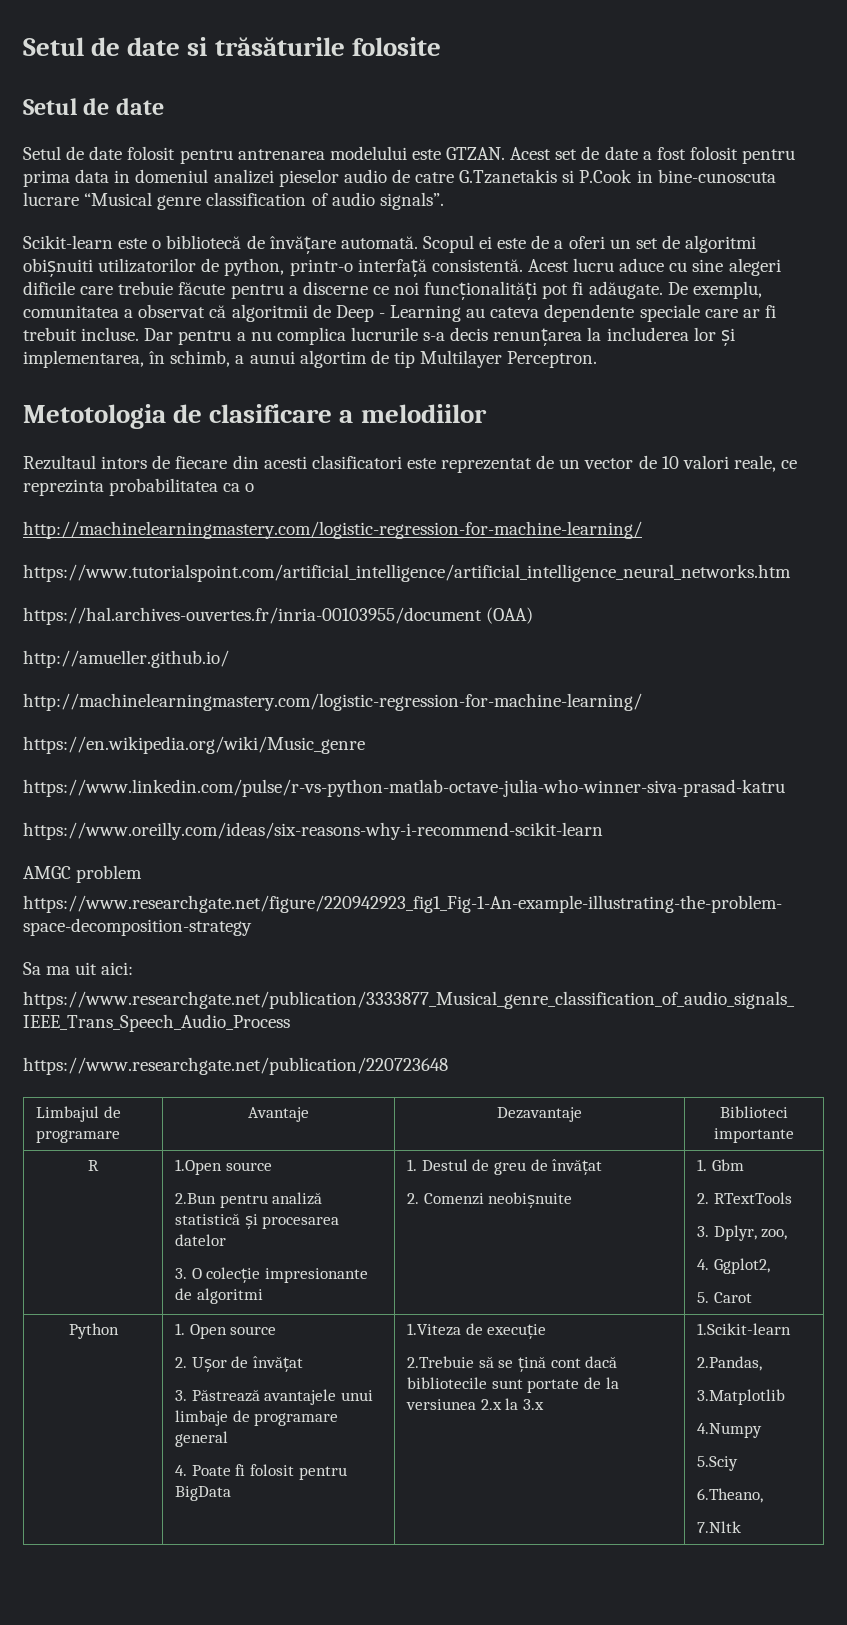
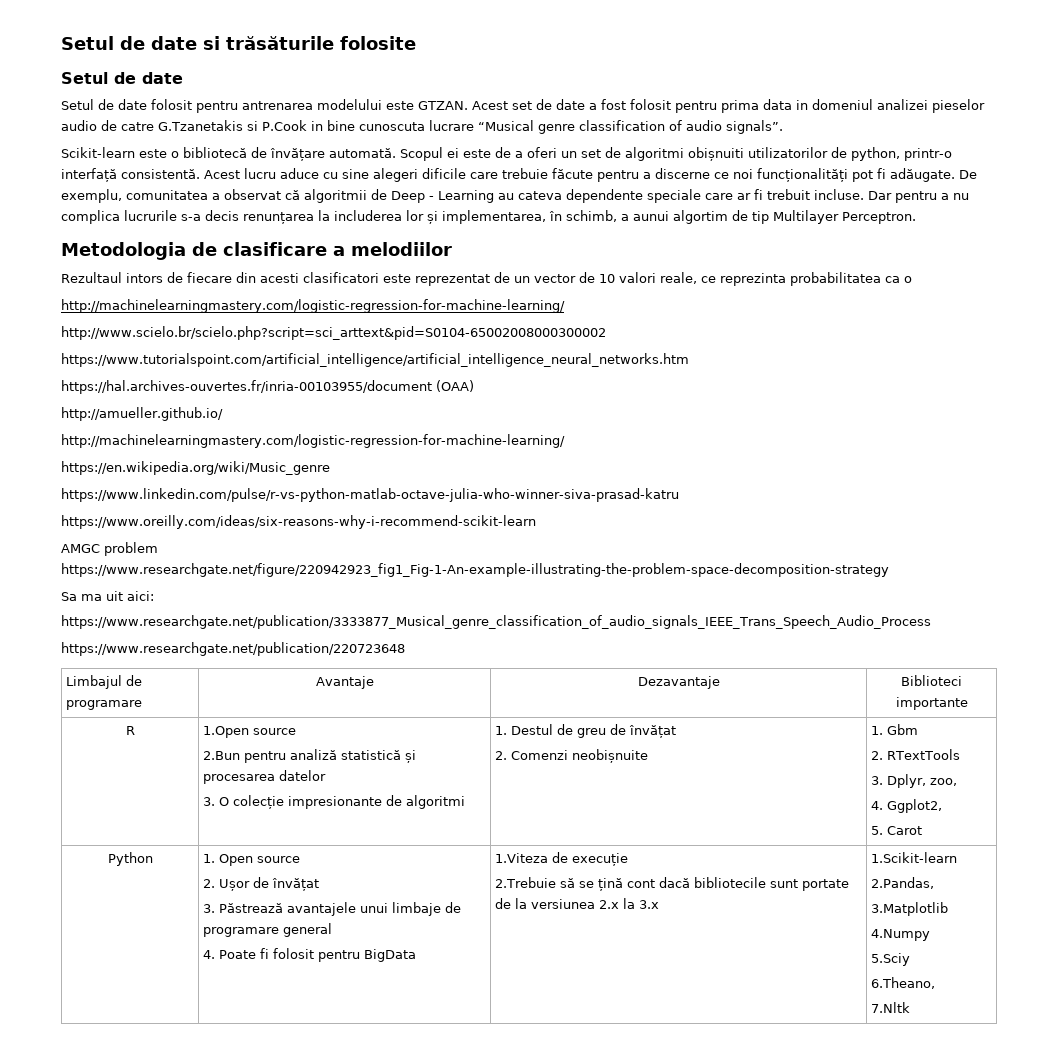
- Acest set de date a fost folosit pentru prima data in domeniul analizei pieselor audio de catre G.Tzanetakis si P.Cook in bine-cunoscuta lucrare “Musical genre classification of audio signals”.
+ Acest set de date a fost folosit pentru prima data in domeniul analizei pieselor audio de catre G.Tzanetakis si P.Cook in bine cunoscuta lucrare “Musical genre classification of audio signals”.
- Metotologia de clasificare a melodiilor
+ Metodologia de clasificare a melodiilor
+ http://www.scielo.br/scielo.php?script=sci_arttext&pid=S0104-65002008000300002

